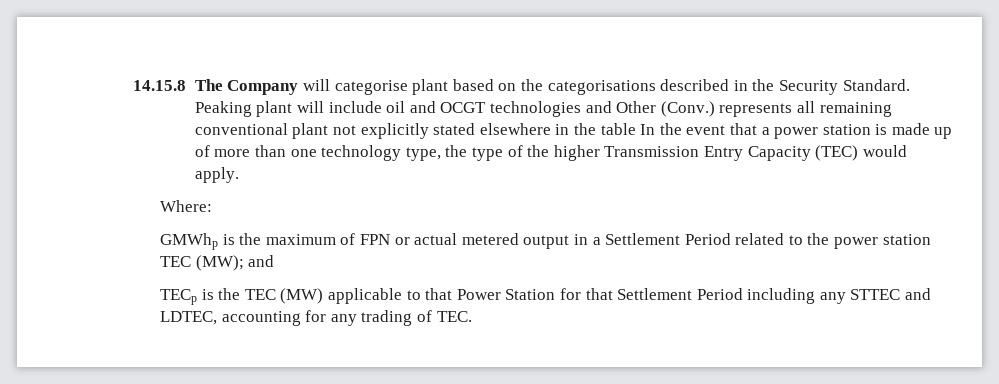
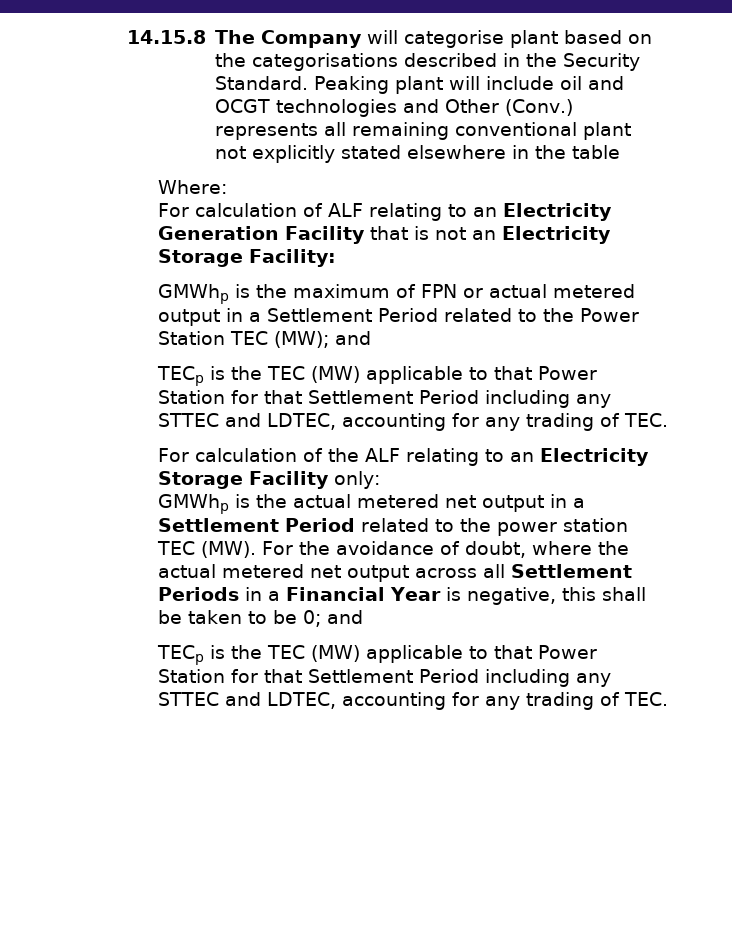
- Peaking plant will include oil and OCGT technologies and Other (Conv.) represents all remaining conventional plant not explicitly stated elsewhere in the table In the event that a power station is made up of more than one technology type, the type of the higher Transmission Entry Capacity (TEC) would apply.
+ Peaking plant will include oil and OCGT technologies and Other (Conv.) represents all remaining conventional plant not explicitly stated elsewhere in the table
  Where:
+ For calculation of ALF relating to an Electricity Generation Facility that is not an Electricity Storage Facility:
- GMWhp is the maximum of FPN or actual metered output in a Settlement Period related to the power station TEC (MW); and
+ GMWhp is the maximum of FPN or actual metered output in a Settlement Period related to the Power Station TEC (MW); and
+ For calculation of the ALF relating to an Electricity Storage Facility only:
+ GMWhp is the actual metered net output in a Settlement Period related to the power station TEC (MW). For the avoidance of doubt, where the actual metered net output across all Settlement Periods in a Financial Year is negative, this shall be taken to be 0; and
+ TECp is the TEC (MW) applicable to that Power Station for that Settlement Period including any STTEC and LDTEC, accounting for any trading of TEC.

